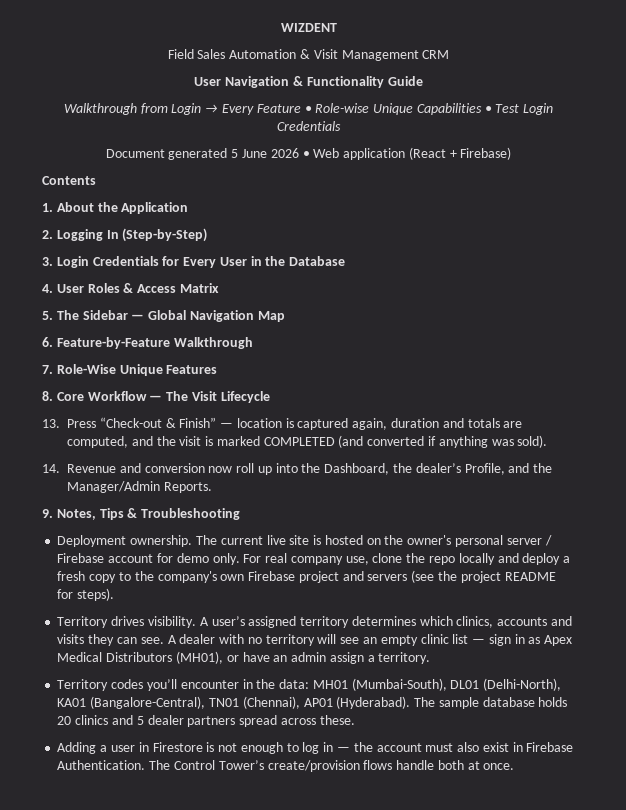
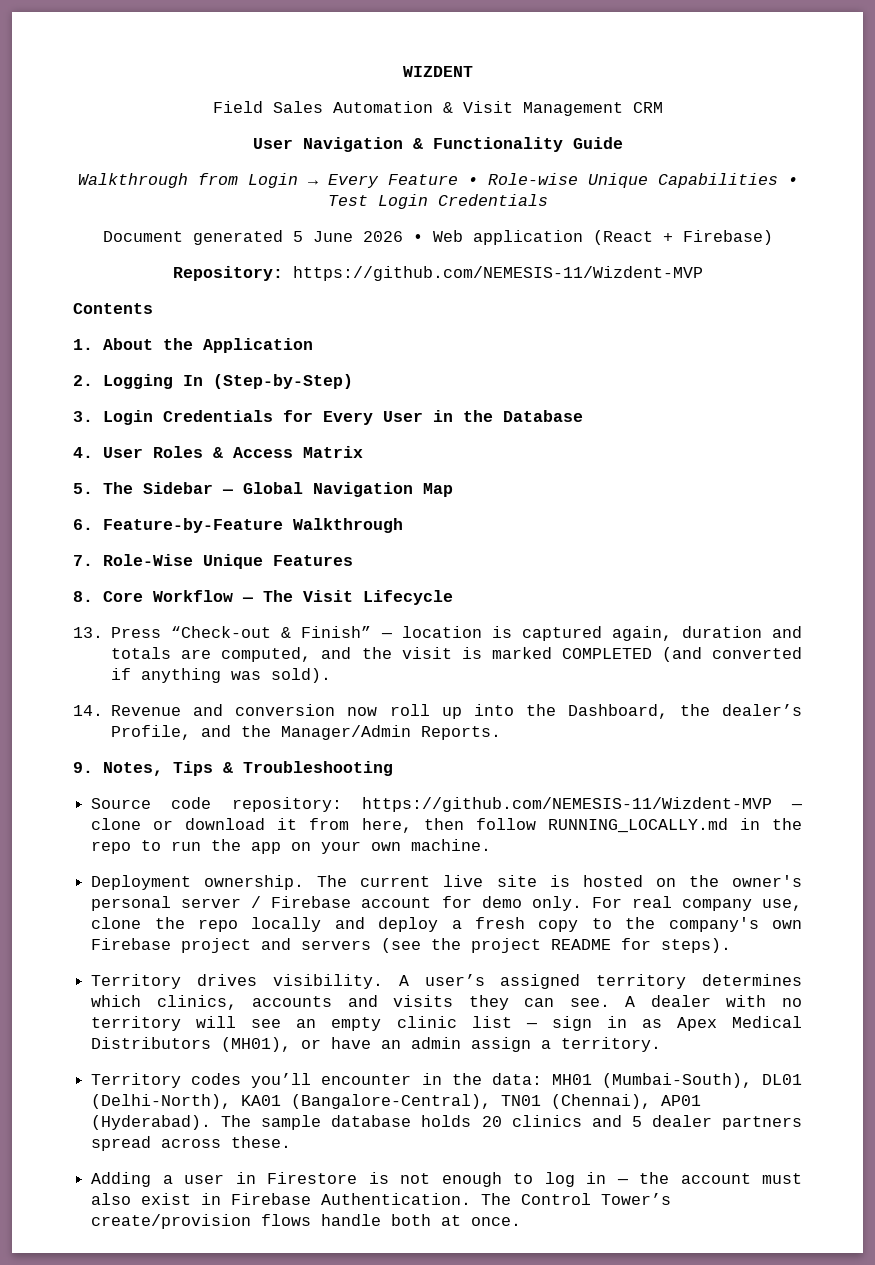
+ Repository: https://github.com/NEMESIS-11/Wizdent-MVP
+ Source code repository: https://github.com/NEMESIS-11/Wizdent-MVP — clone or download it from here, then follow RUNNING_LOCALLY.md in the repo to run the app on your own machine.

